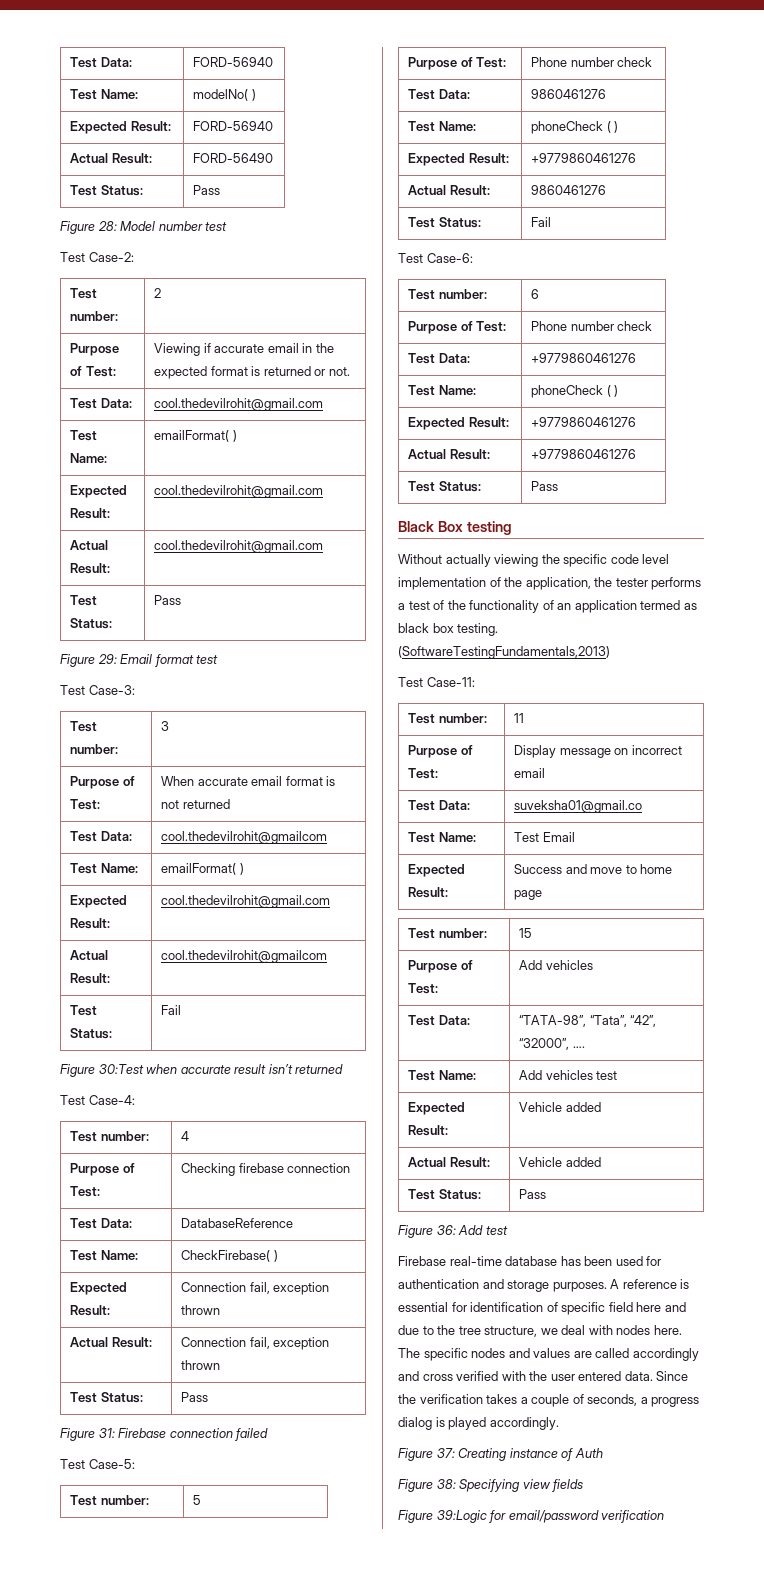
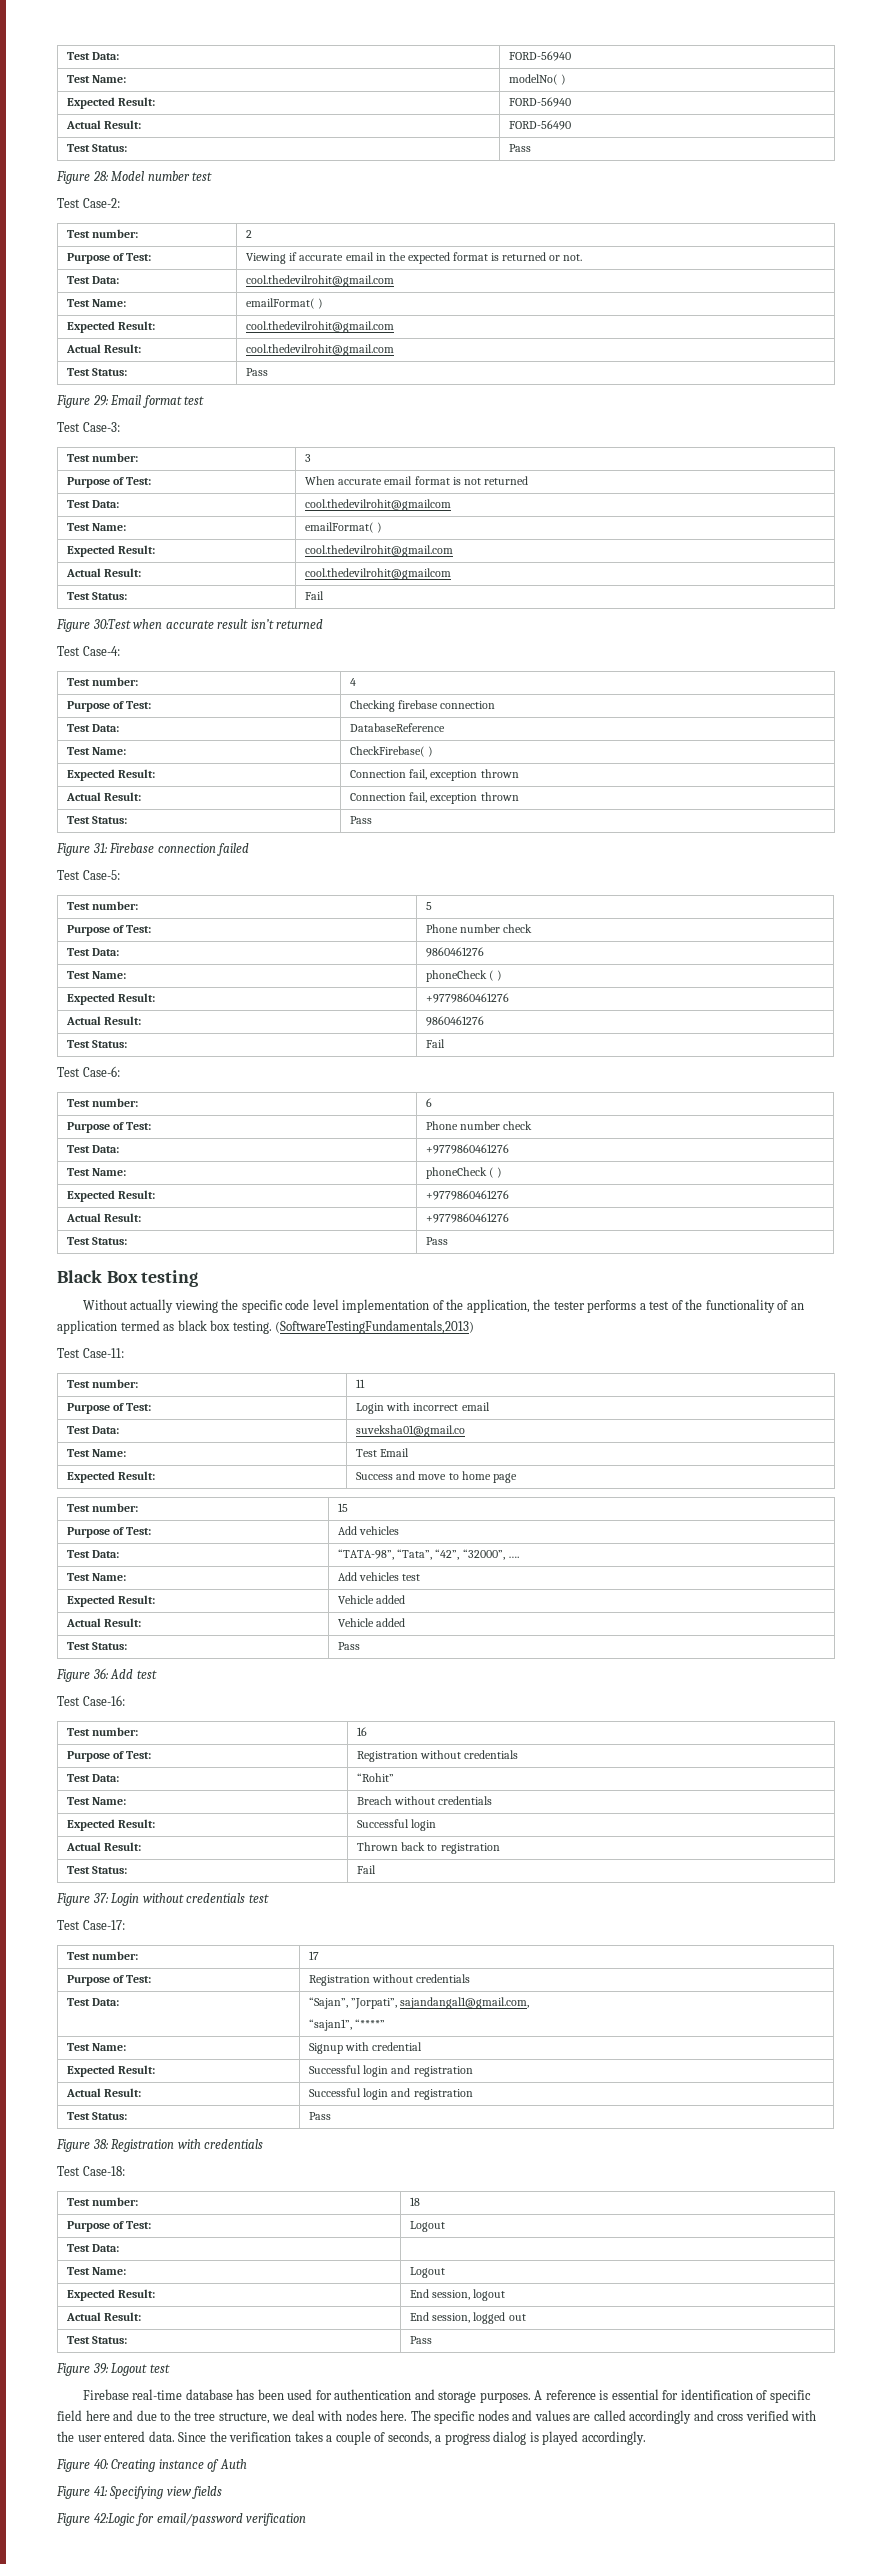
- Purpose of Test: | Display message on incorrect email
+ Purpose of Test: | Login with incorrect email
+ Test Case-16:
+ Test number: | 16
+ Purpose of Test: | Registration without credentials
+ Test Data: | “Rohit”
+ Test Name: | Breach without credentials
+ Expected Result: | Successful login
+ Actual Result: | Thrown back to registration
+ Test Status: | Fail
+ Figure 37: Login without credentials test
+ Test Case-17:
+ Test number: | 17
+ Purpose of Test: | Registration without credentials
+ Test Data: | “Sajan”, ”Jorpati”, sajandangal1@gmail.com,
+ “sajan1”, “****”
+ Test Name: | Signup with credential
+ Expected Result: | Successful login and registration
+ Actual Result: | Successful login and registration
+ Test Status: | Pass
+ Figure 38: Registration with credentials
+ Test Case-18:
+ Test number: | 18
+ Purpose of Test: | Logout
+ Test Data: |
+ Test Name: | Logout
+ Expected Result: | End session, logout
+ Actual Result: | End session, logged out
+ Test Status: | Pass
+ Figure 39: Logout test
- Figure 37: Creating instance of Auth
+ Figure 40: Creating instance of Auth
- Figure 38: Specifying view fields
+ Figure 41: Specifying view fields
- Figure 39:Logic for email/password verification
+ Figure 42:Logic for email/password verification

